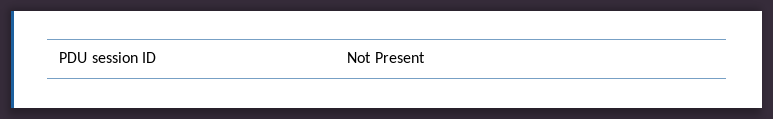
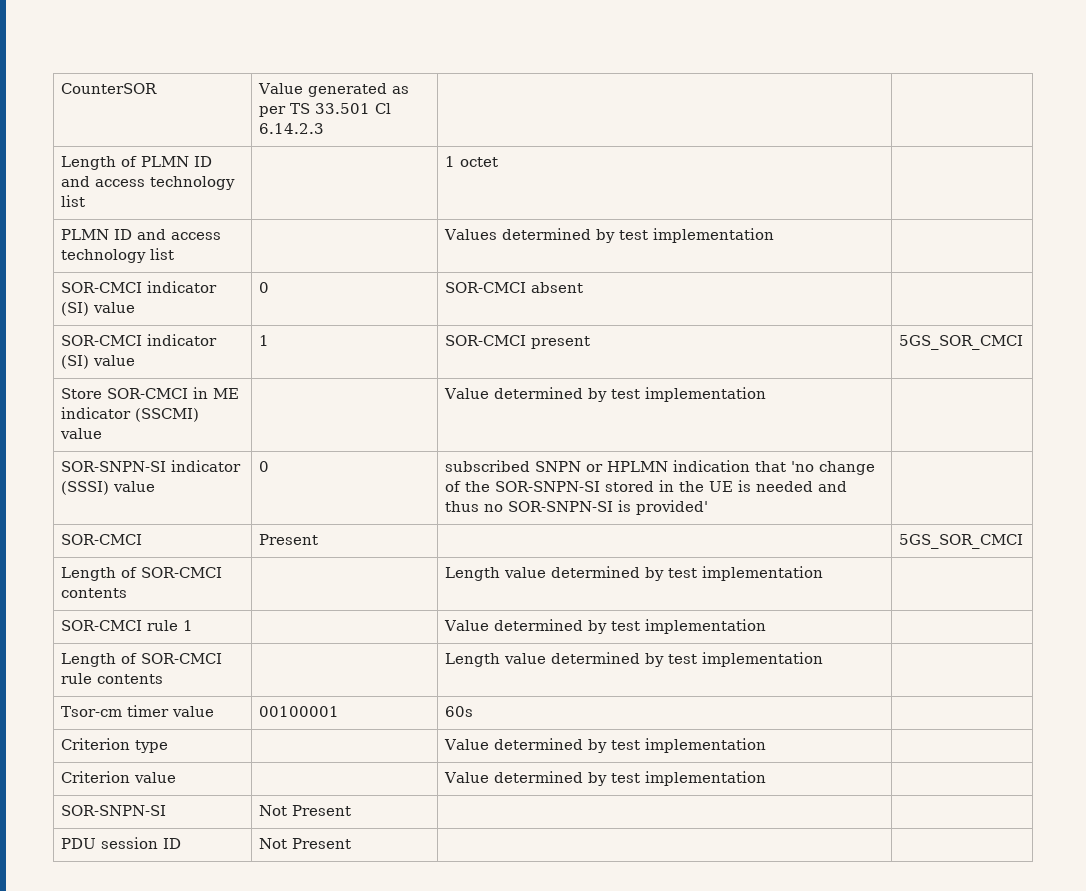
+ CounterSOR | Value generated as per TS 33.501 Cl 6.14.2.3 | |
+ Length of PLMN ID and access technology list | | 1 octet |
+ PLMN ID and access technology list | | Values determined by test implementation |
+ SOR-CMCI indicator (SI) value | 0 | SOR-CMCI absent |
+ SOR-CMCI indicator (SI) value | 1 | SOR-CMCI present | 5GS_SOR_CMCI
+ Store SOR-CMCI in ME indicator (SSCMI) value | | Value determined by test implementation |
+ SOR-SNPN-SI indicator (SSSI) value | 0 | subscribed SNPN or HPLMN indication that 'no change of the SOR-SNPN-SI stored in the UE is needed and thus no SOR-SNPN-SI is provided' |
+ SOR-CMCI | Present | | 5GS_SOR_CMCI
+ Length of SOR-CMCI contents | | Length value determined by test implementation |
+ SOR-CMCI rule 1 | | Value determined by test implementation |
+ Length of SOR-CMCI rule contents | | Length value determined by test implementation |
+ Tsor-cm timer value | 00100001 | 60s |
+ Criterion type | | Value determined by test implementation |
+ Criterion value | | Value determined by test implementation |
+ SOR-SNPN-SI | Not Present | |

